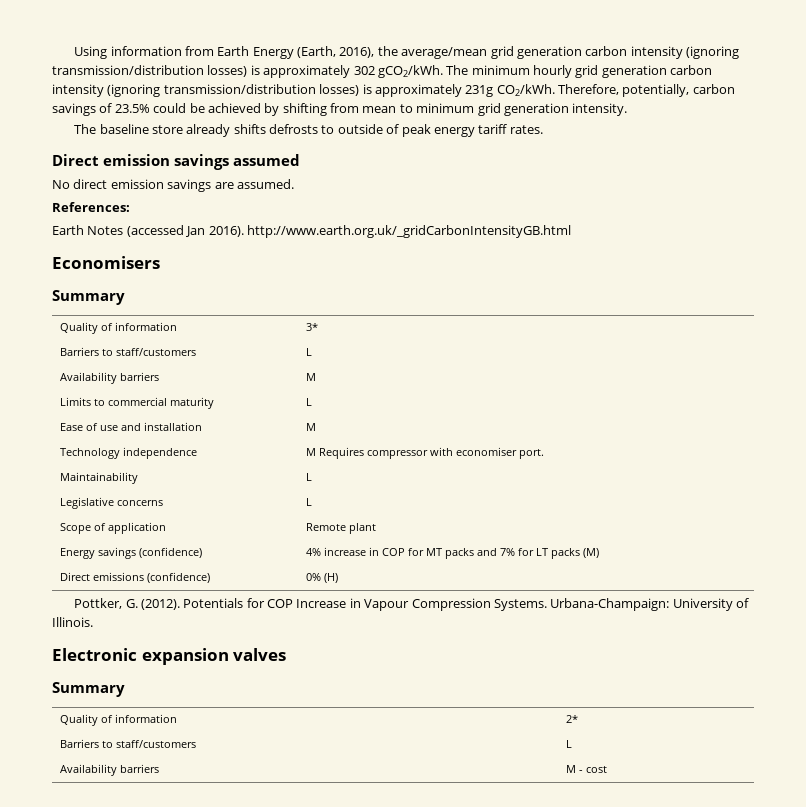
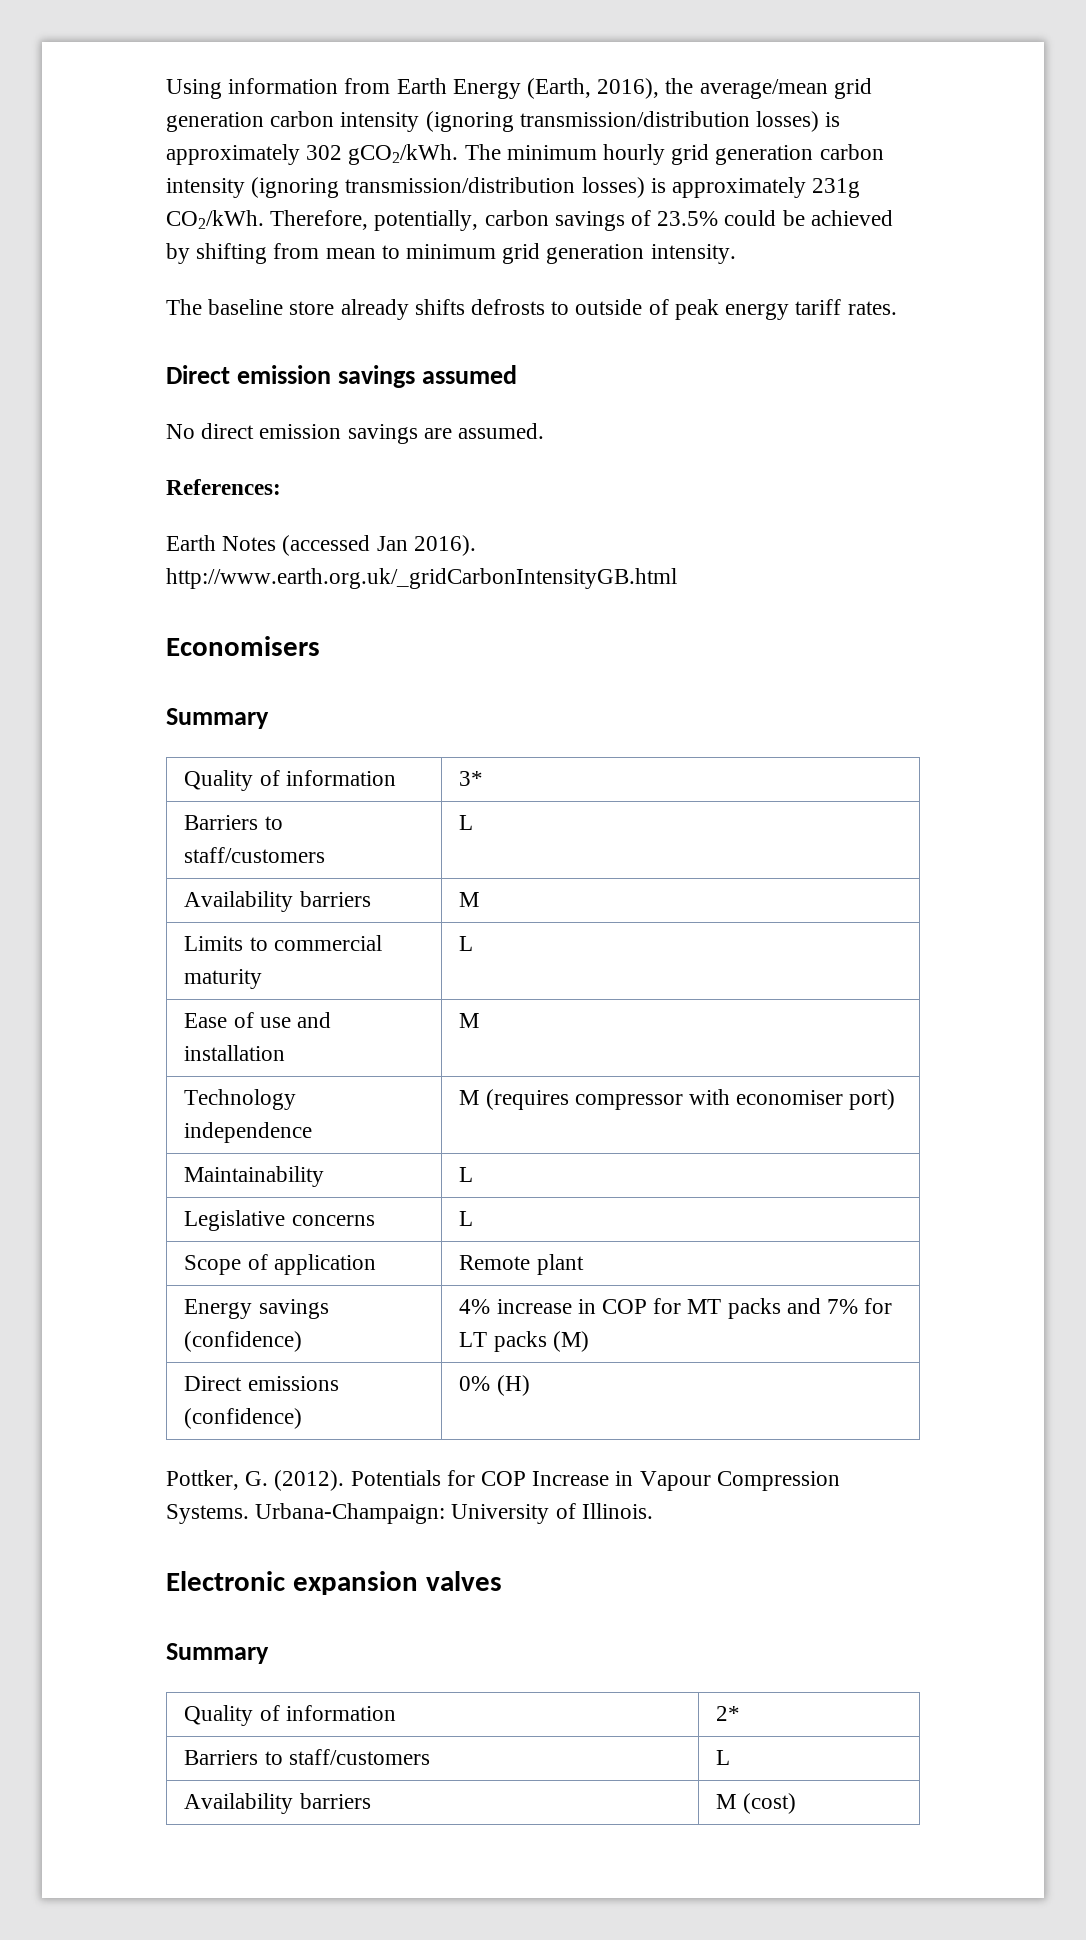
- Technology independence | M Requires compressor with economiser port.
+ Technology independence | M (requires compressor with economiser port)
- Availability barriers | M - cost
+ Availability barriers | M (cost)

